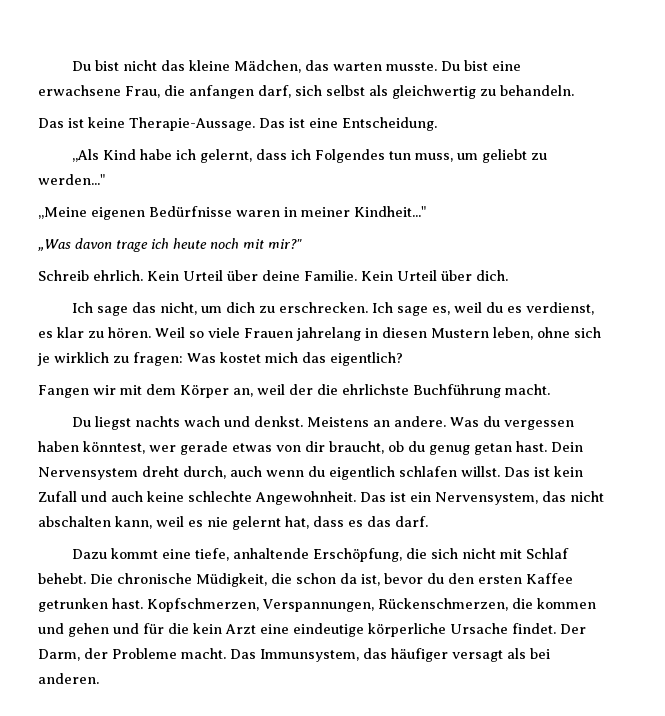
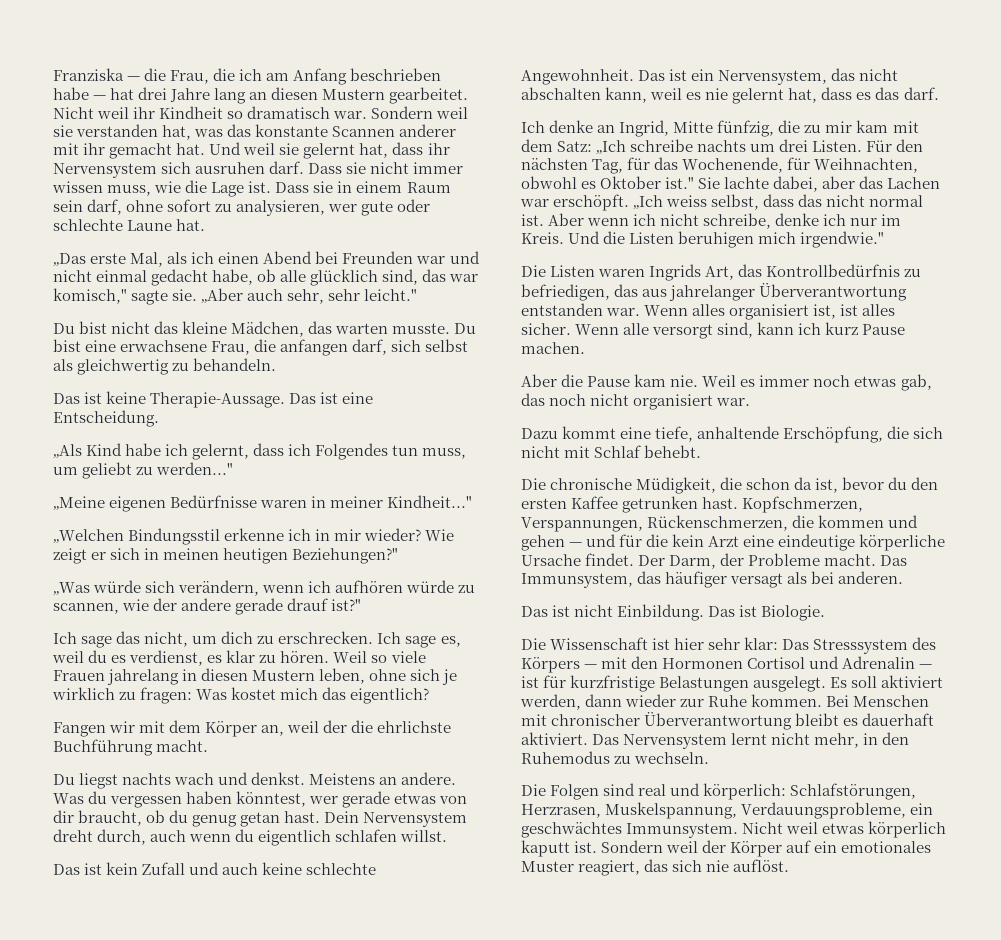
+ Franziska — die Frau, die ich am Anfang beschrieben habe — hat drei Jahre lang an diesen Mustern gearbeitet. Nicht weil ihr Kindheit so dramatisch war. Sondern weil sie verstanden hat, was das konstante Scannen anderer mit ihr gemacht hat. Und weil sie gelernt hat, dass ihr Nervensystem sich ausruhen darf. Dass sie nicht immer wissen muss, wie die Lage ist. Dass sie in einem Raum sein darf, ohne sofort zu analysieren, wer gute oder schlechte Laune hat.
+ „Das erste Mal, als ich einen Abend bei Freunden war und nicht einmal gedacht habe, ob alle glücklich sind, das war komisch," sagte sie. „Aber auch sehr, sehr leicht."
- „Was davon trage ich heute noch mit mir?"
- Schreib ehrlich. Kein Urteil über deine Familie. Kein Urteil über dich.
+ „Welchen Bindungsstil erkenne ich in mir wieder? Wie zeigt er sich in meinen heutigen Beziehungen?"
+ „Was würde sich verändern, wenn ich aufhören würde zu scannen, wie der andere gerade drauf ist?"
- Dein Nervensystem dreht durch, auch wenn du eigentlich schlafen willst. Das ist kein Zufall und auch keine schlechte Angewohnheit.
+ Dein Nervensystem dreht durch, auch wenn du eigentlich schlafen willst.
+ Das ist kein Zufall und auch keine schlechte Angewohnheit.
+ Ich denke an Ingrid, Mitte fünfzig, die zu mir kam mit dem Satz: „Ich schreibe nachts um drei Listen. Für den nächsten Tag, für das Wochenende, für Weihnachten, obwohl es Oktober ist." Sie lachte dabei, aber das Lachen war erschöpft. „Ich weiss selbst, dass das nicht normal ist. Aber wenn ich nicht schreibe, denke ich nur im Kreis. Und die Listen beruhigen mich irgendwie."
+ Die Listen waren Ingrids Art, das Kontrollbedürfnis zu befriedigen, das aus jahrelanger Überverantwortung entstanden war. Wenn alles organisiert ist, ist alles sicher. Wenn alle versorgt sind, kann ich kurz Pause machen.
+ Aber die Pause kam nie. Weil es immer noch etwas gab, das noch nicht organisiert war.
- Dazu kommt eine tiefe, anhaltende Erschöpfung, die sich nicht mit Schlaf behebt. Die chronische Müdigkeit, die schon da ist, bevor du den ersten Kaffee getrunken hast.
+ Dazu kommt eine tiefe, anhaltende Erschöpfung, die sich nicht mit Schlaf behebt.
+ Die chronische Müdigkeit, die schon da ist, bevor du den ersten Kaffee getrunken hast.
- Kopfschmerzen, Verspannungen, Rückenschmerzen, die kommen und gehen und für die kein Arzt eine eindeutige körperliche Ursache findet.
+ Kopfschmerzen, Verspannungen, Rückenschmerzen, die kommen und gehen — und für die kein Arzt eine eindeutige körperliche Ursache findet.
+ Das ist nicht Einbildung. Das ist Biologie.
+ Die Wissenschaft ist hier sehr klar: Das Stresssystem des Körpers — mit den Hormonen Cortisol und Adrenalin — ist für kurzfristige Belastungen ausgelegt. Es soll aktiviert werden, dann wieder zur Ruhe kommen. Bei Menschen mit chronischer Überverantwortung bleibt es dauerhaft aktiviert. Das Nervensystem lernt nicht mehr, in den Ruhemodus zu wechseln.
+ Die Folgen sind real und körperlich: Schlafstörungen, Herzrasen, Muskelspannung, Verdauungsprobleme, ein geschwächtes Immunsystem. Nicht weil etwas körperlich kaputt ist. Sondern weil der Körper auf ein emotionales Muster reagiert, das sich nie auflöst.

